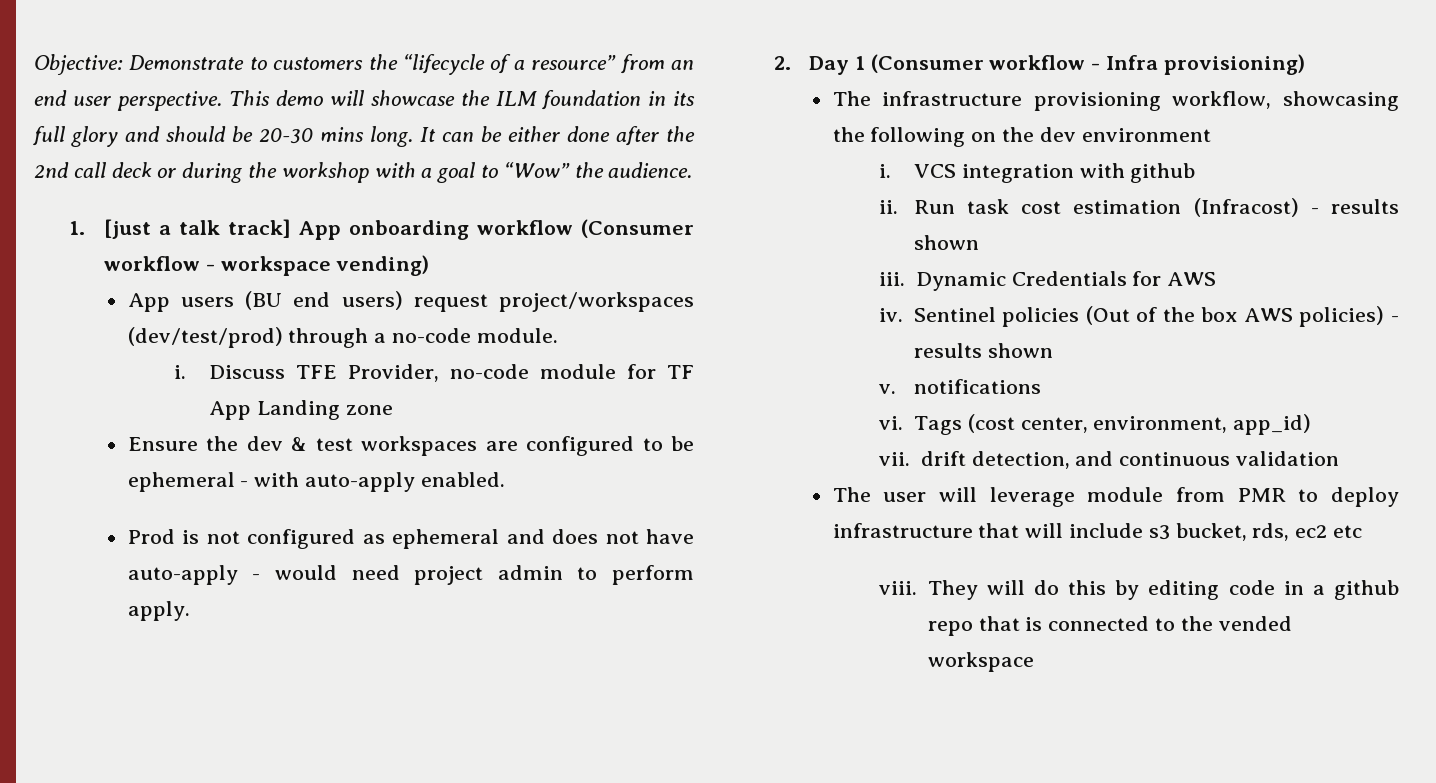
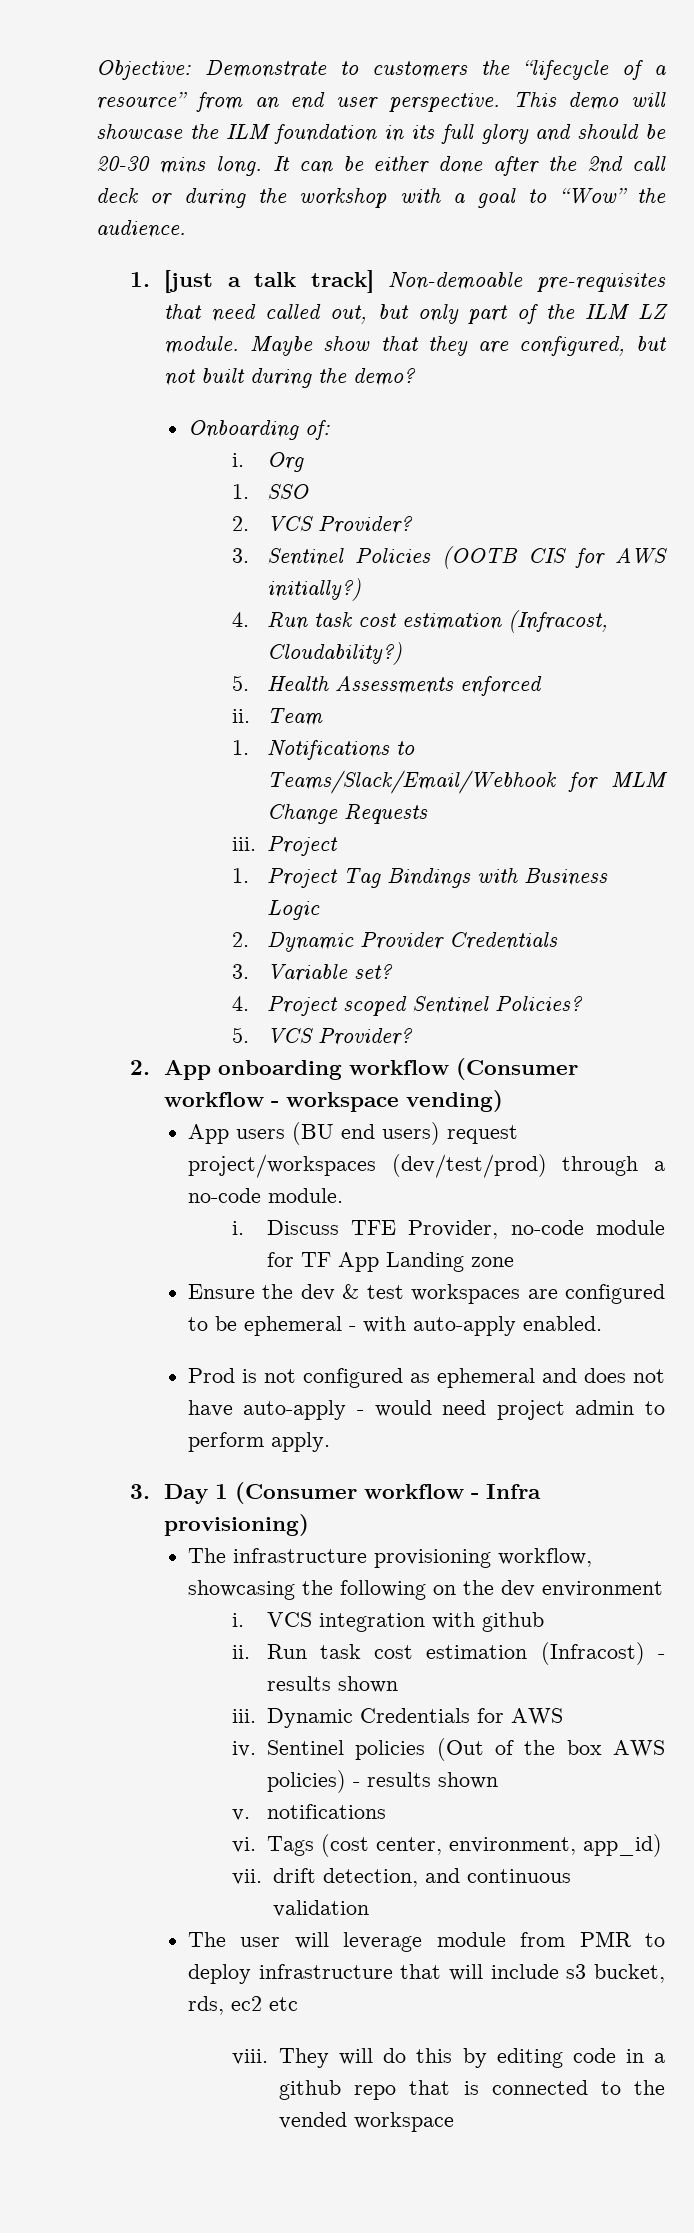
- 1. [just a talk track] App onboarding workflow (Consumer workflow - workspace vending)
+ 1. [just a talk track] Non-demoable pre-requisites that need called out, but only part of the ILM LZ module. Maybe show that they are configured, but not built during the demo?
+ Onboarding of:
+ i. Org
+ 1. SSO
+ 2. VCS Provider?
+ 3. Sentinel Policies (OOTB CIS for AWS initially?)
+ 4. Run task cost estimation (Infracost, Cloudability?)
+ 5. Health Assessments enforced
+ ii. Team
+ 1. Notifications to Teams/Slack/Email/Webhook for MLM Change Requests
+ iii. Project
+ 1. Project Tag Bindings with Business Logic
+ 2. Dynamic Provider Credentials
+ 3. Variable set?
+ 4. Project scoped Sentinel Policies?
+ 5. VCS Provider?
+ 2. App onboarding workflow (Consumer workflow - workspace vending)
- 2. Day 1 (Consumer workflow - Infra provisioning)
+ 3. Day 1 (Consumer workflow - Infra provisioning)

